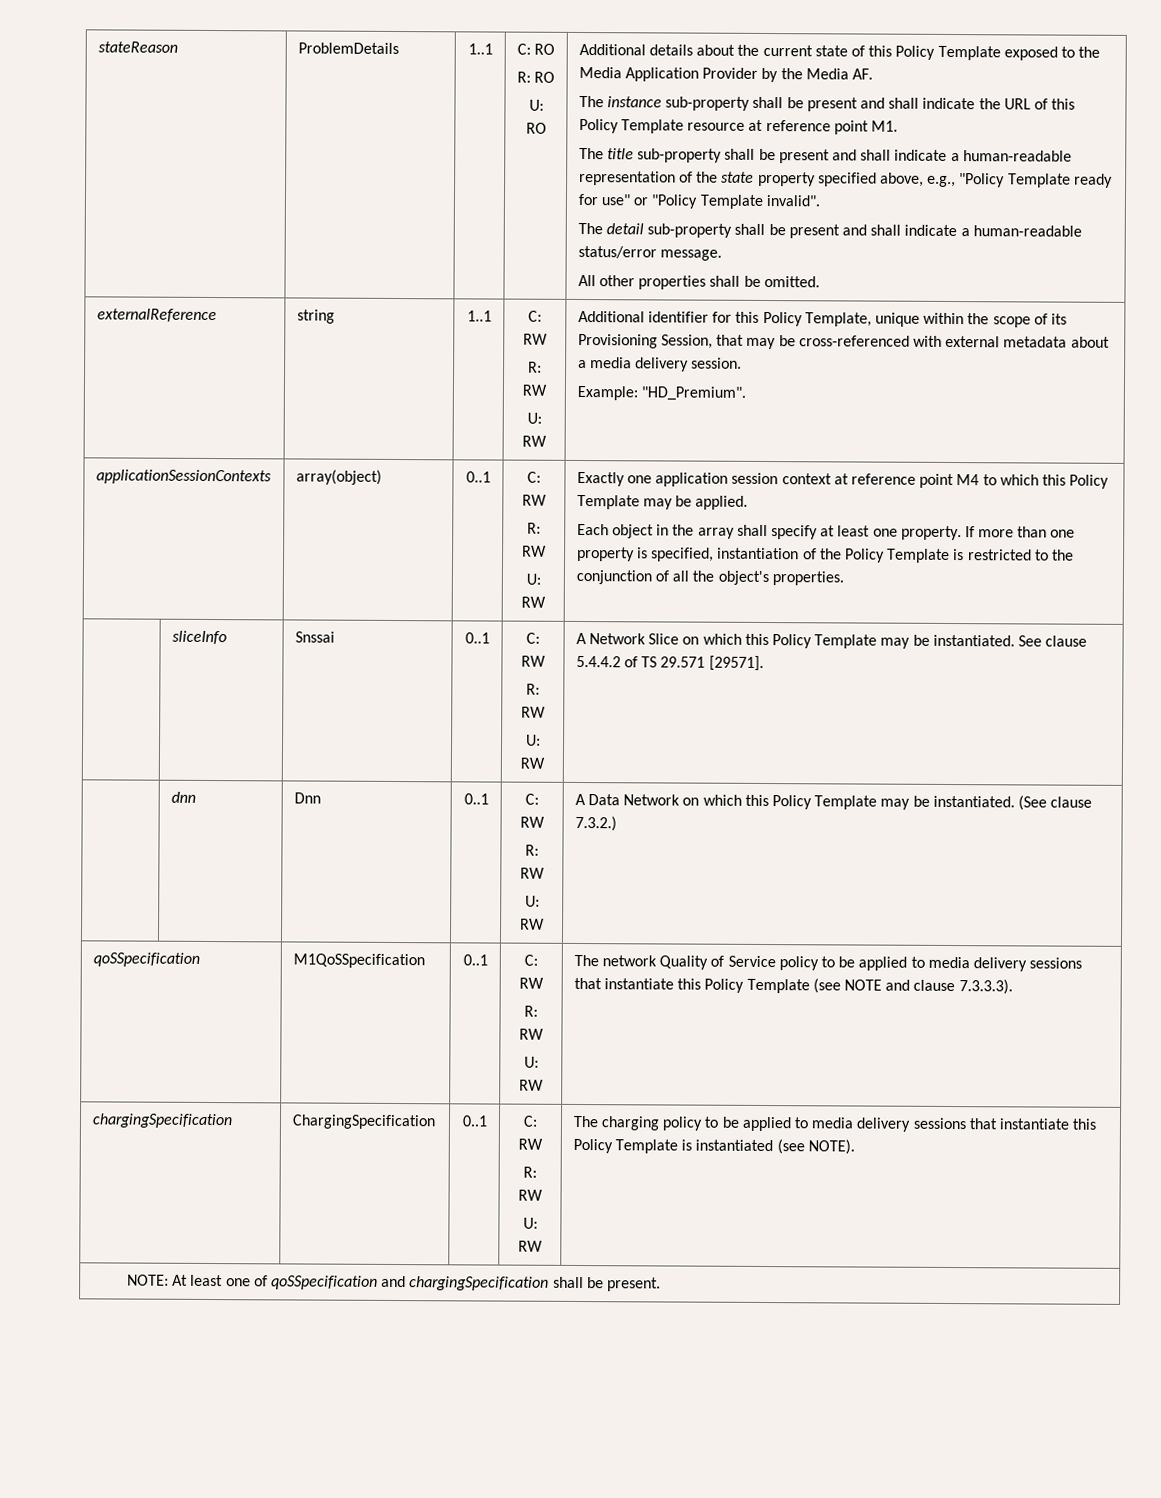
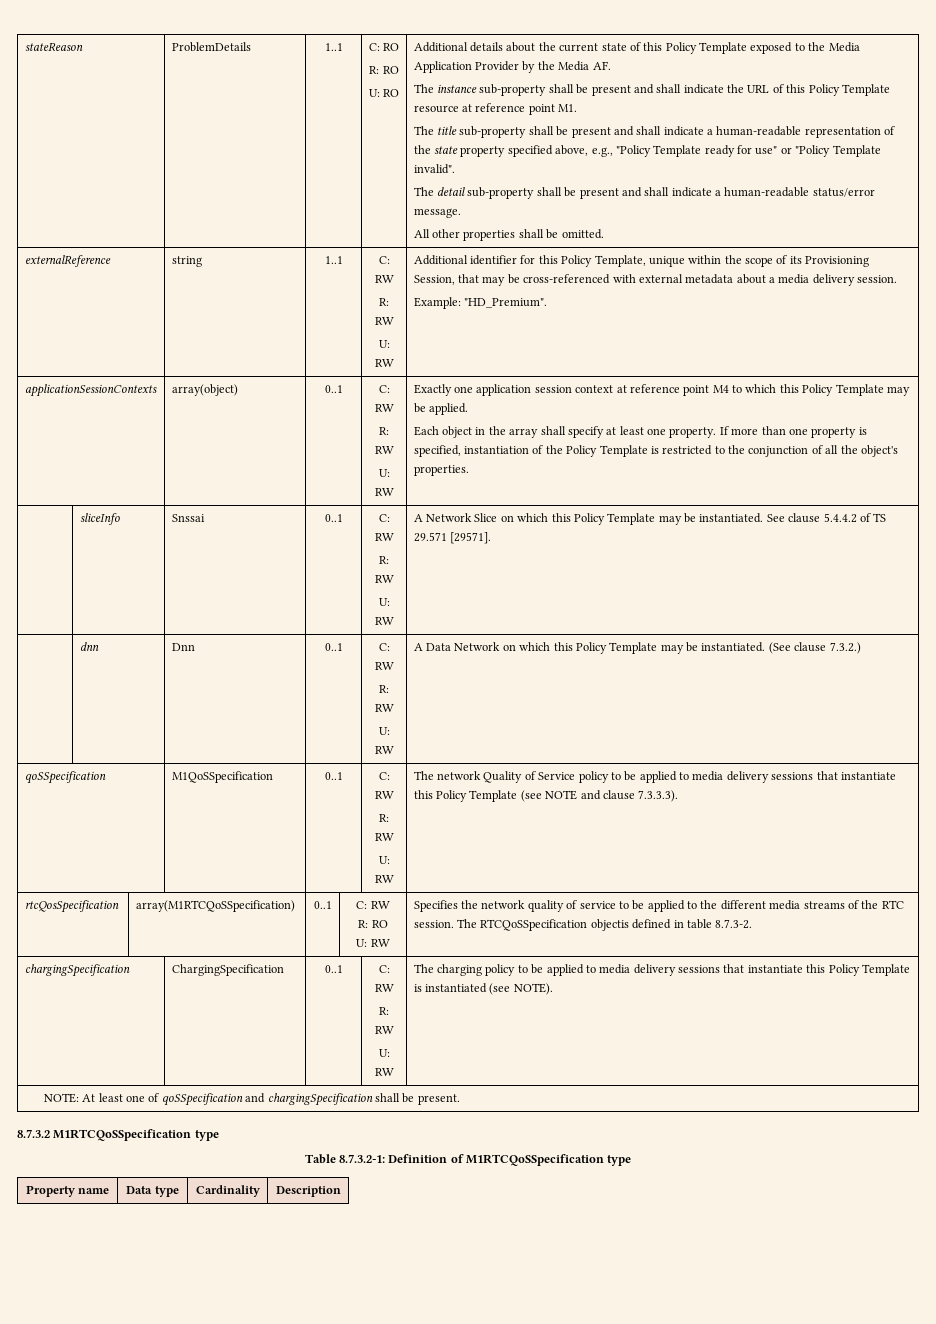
+ rtcQosSpecification | array(M1RTCQoSSpecification) | 0..1 | C: RW
+ R: RO
+ U: RW | Specifies the network quality of service to be applied to the different media streams of the RTC session. The RTCQoSSpecification objectis defined in table 8.7.3-2.
+ 8.7.3.2 M1RTCQoSSpecification type
+ Table 8.7.3.2-1: Definition of M1RTCQoSSpecification type
+ Property name | Data type | Cardinality | Description

